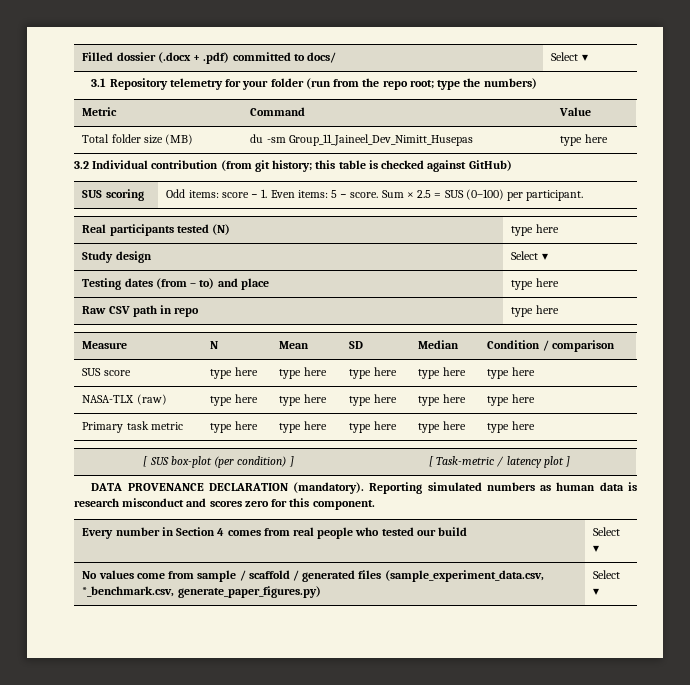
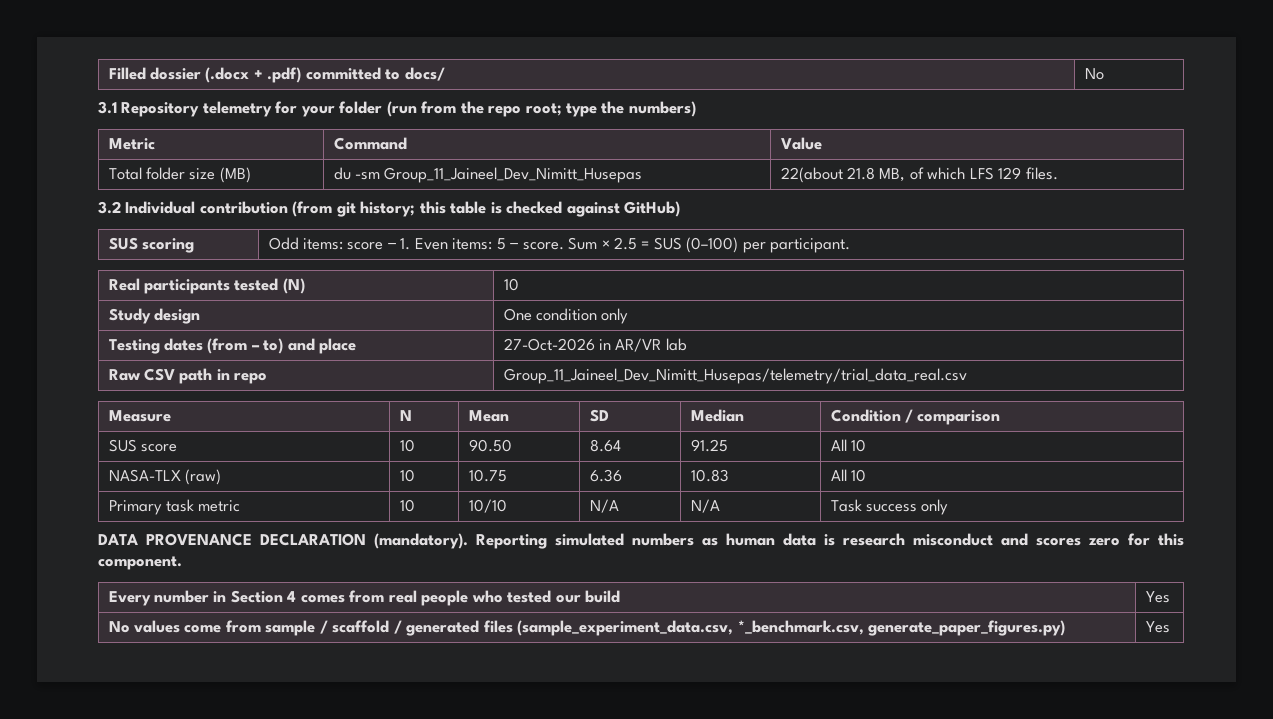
- Filled dossier (.docx + .pdf) committed to docs/ | Select ▾
+ Filled dossier (.docx + .pdf) committed to docs/ | No
- Total folder size (MB) | du -sm Group_11_Jaineel_Dev_Nimitt_Husepas | type here
+ Total folder size (MB) | du -sm Group_11_Jaineel_Dev_Nimitt_Husepas | 22(about 21.8 MB, of which LFS 129 files.
- Real participants tested (N) | type here
+ Real participants tested (N) | 10
- Study design | Select ▾
+ Study design | One condition only
- Testing dates (from – to) and place | type here
+ Testing dates (from – to) and place | 27-Oct-2026 in AR/VR lab
- Raw CSV path in repo | type here
+ Raw CSV path in repo | Group_11_Jaineel_Dev_Nimitt_Husepas/telemetry/trial_data_real.csv
- SUS score | type here | type here | type here | type here | type here
- NASA-TLX (raw) | type here | type here | type here | type here | type here
- Primary task metric | type here | type here | type here | type here | type here
- [ SUS box-plot (per condition) ] | [ Task-metric / latency plot ]
+ SUS score | 10 | 90.50 | 8.64 | 91.25 | All 10
+ NASA-TLX (raw) | 10 | 10.75 | 6.36 | 10.83 | All 10
+ Primary task metric | 10 | 10/10 | N/A | N/A | Task success only
- Every number in Section 4 comes from real people who tested our build | Select ▾
+ Every number in Section 4 comes from real people who tested our build | Yes
- No values come from sample / scaffold / generated files (sample_experiment_data.csv, *_benchmark.csv, generate_paper_figures.py) | Select ▾
+ No values come from sample / scaffold / generated files (sample_experiment_data.csv, *_benchmark.csv, generate_paper_figures.py) | Yes

